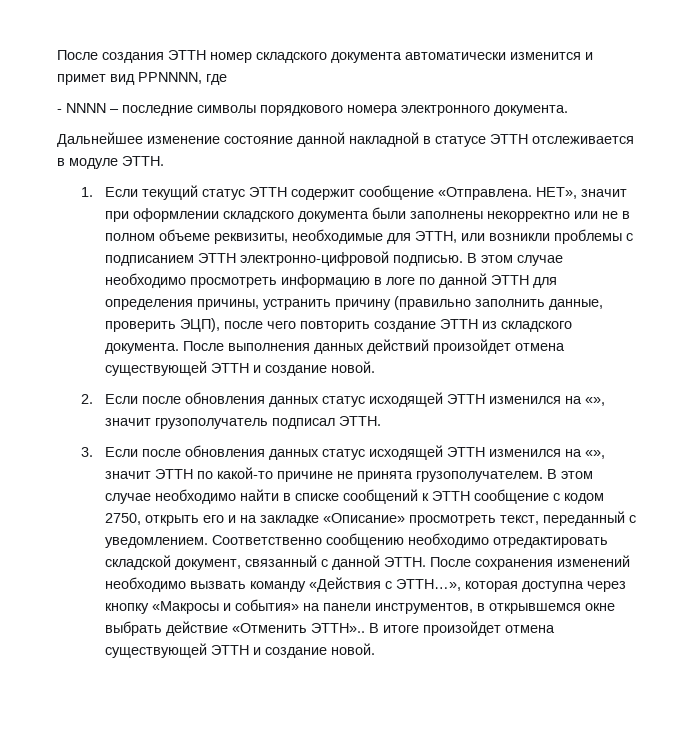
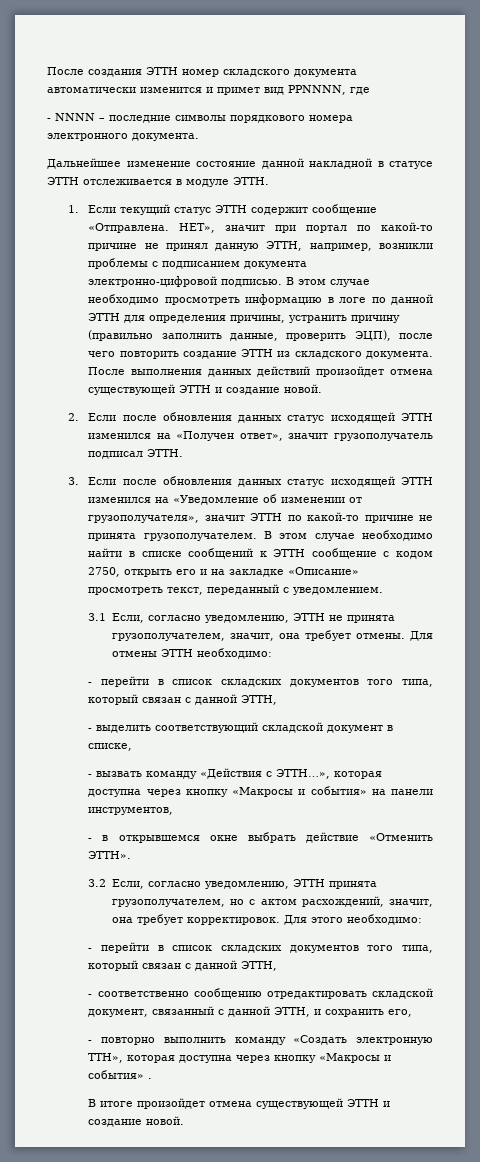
- НЕТ», значит при оформлении складского документа были заполнены некорректно или не в полном объеме реквизиты, необходимые для ЭТТН, или возникли проблемы с подписанием ЭТТН электронно-цифровой подписью.
+ НЕТ», значит при портал по какой-то причине не принял данную ЭТТН, например, возникли проблемы с подписанием документа электронно-цифровой подписью.
- 2. Если после обновления данных статус исходящей ЭТТН изменился на «», значит грузополучатель подписал ЭТТН.
+ 2. Если после обновления данных статус исходящей ЭТТН изменился на «Получен ответ», значит грузополучатель подписал ЭТТН.
- 3. Если после обновления данных статус исходящей ЭТТН изменился на «», значит ЭТТН по какой-то причине не принята грузополучателем.
+ 3. Если после обновления данных статус исходящей ЭТТН изменился на «Уведомление об изменении от грузополучателя», значит ЭТТН по какой-то причине не принята грузополучателем.
- В этом случае необходимо найти в списке сообщений к ЭТТН сообщение с кодом 2750, открыть его и на закладке «Описание» просмотреть текст, переданный с уведомлением. Соответственно сообщению необходимо отредактировать складской документ, связанный с данной ЭТТН. После сохранения изменений необходимо вызвать команду «Действия с ЭТТН…», которая доступна через кнопку «Макросы и события» на панели инструментов, в открывшемся окне выбрать действие «Отменить ЭТТН».. В итоге произойдет отмена существующей ЭТТН и создание новой.
+ В этом случае необходимо найти в списке сообщений к ЭТТН сообщение с кодом 2750, открыть его и на закладке «Описание» просмотреть текст, переданный с уведомлением.
+ 3.1 Если, согласно уведомлению, ЭТТН не принята грузополучателем, значит, она требует отмены. Для отмены ЭТТН необходимо:
+ - перейти в список складских документов того типа, который связан с данной ЭТТН,
+ - выделить соответствующий складской документ в списке,
+ - вызвать команду «Действия с ЭТТН…», которая доступна через кнопку «Макросы и события» на панели инструментов,
+ - в открывшемся окне выбрать действие «Отменить ЭТТН».
+ 3.2 Если, согласно уведомлению, ЭТТН принята грузополучателем, но с актом расхождений, значит, она требует корректировок. Для этого необходимо:
+ - перейти в список складских документов того типа, который связан с данной ЭТТН,
+ - соответственно сообщению отредактировать складской документ, связанный с данной ЭТТН, и сохранить его,
+ - повторно выполнить команду «Создать электронную ТТН», которая доступна через кнопку «Макросы и события» .
+ В итоге произойдет отмена существующей ЭТТН и создание новой.

